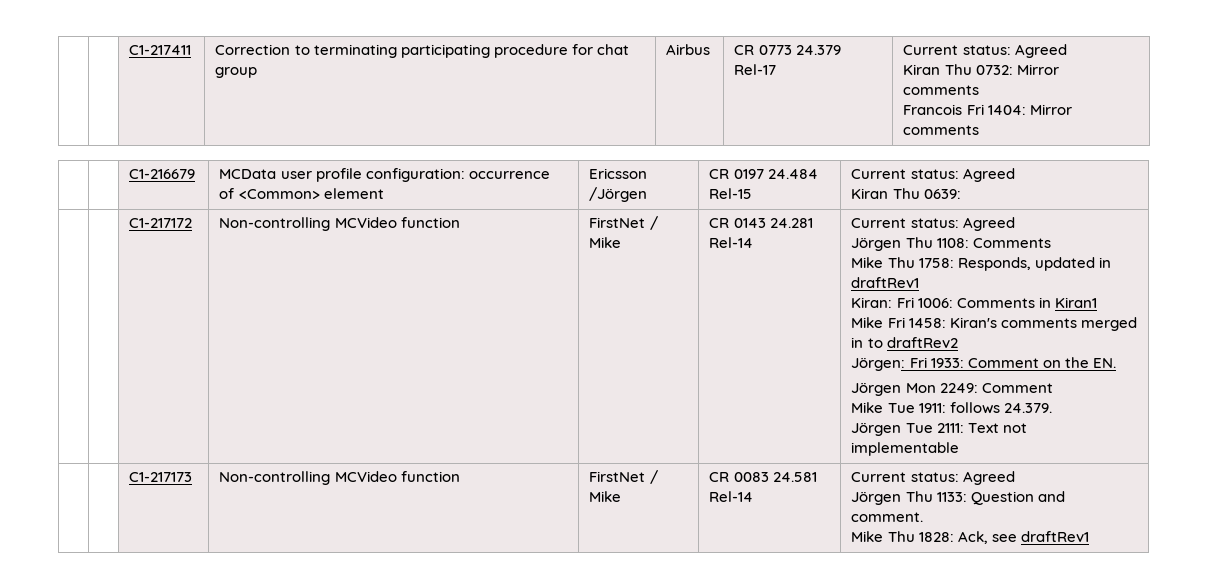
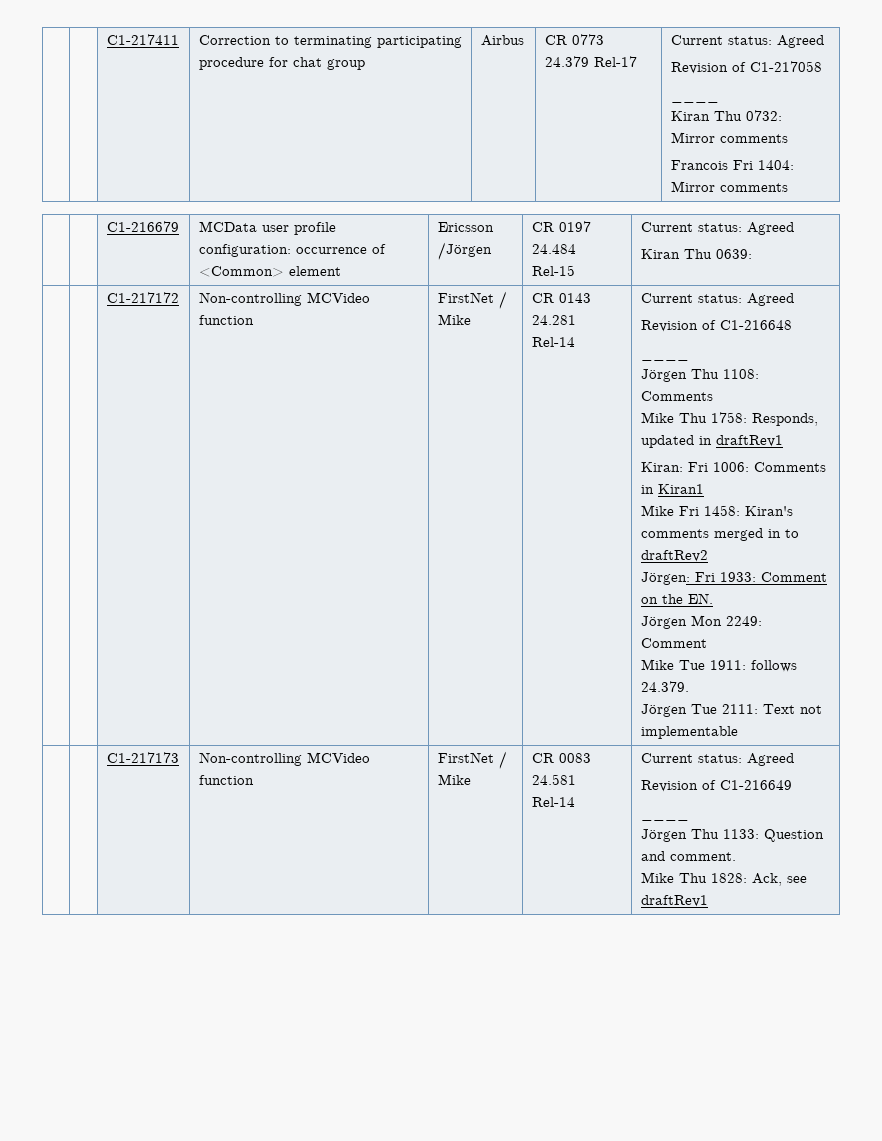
  | | C1-217411 | Correction to terminating participating procedure for chat group | Airbus | CR 0773 24.379 Rel-17 | Current status: Agreed
+ Revision of C1-217058
+ ____
+ Revision of C1-216648
+ ____
  | | C1-217173 | Non-controlling MCVideo function | FirstNet / Mike | CR 0083 24.581 Rel-14 | Current status: Agreed
+ Revision of C1-216649
+ ____

